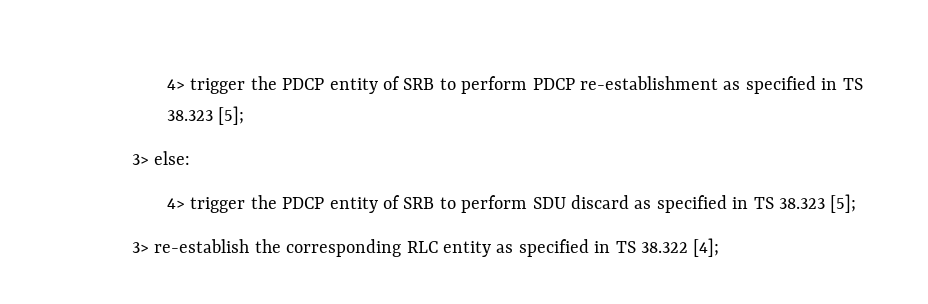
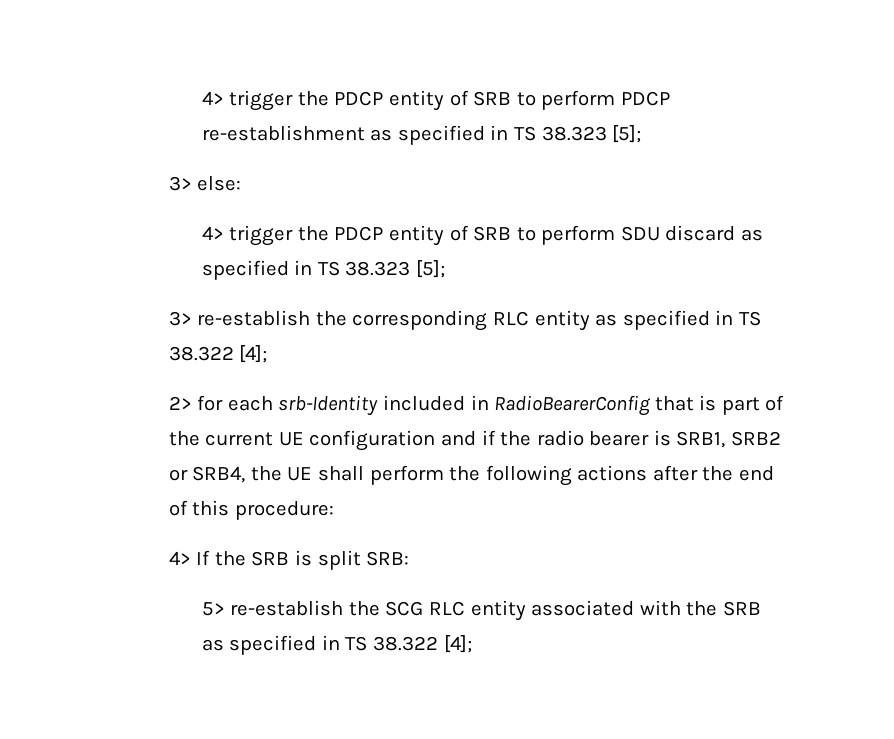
+ 2> for each srb-Identity included in RadioBearerConfig that is part of the current UE configuration and if the radio bearer is SRB1, SRB2 or SRB4, the UE shall perform the following actions after the end of this procedure:
+ 4> If the SRB is split SRB:
+ 5> re-establish the SCG RLC entity associated with the SRB as specified in TS 38.322 [4];

